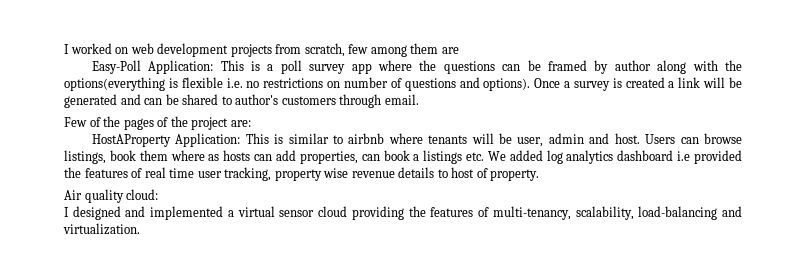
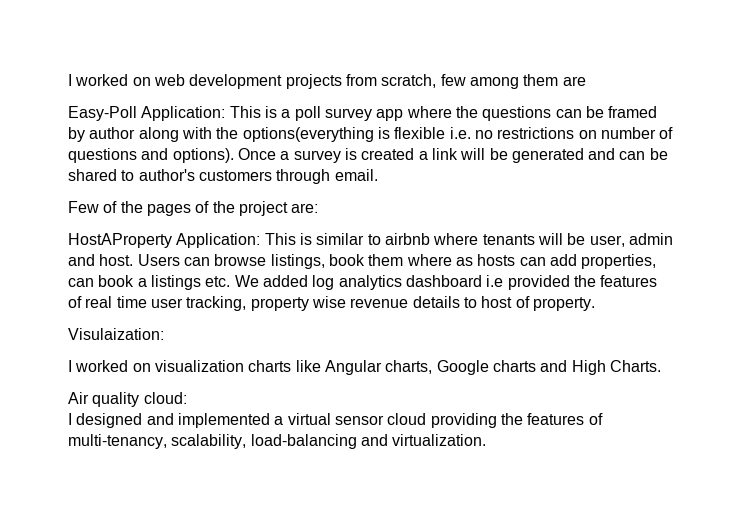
+ Visulaization:
+ I worked on visualization charts like Angular charts, Google charts and High Charts.

